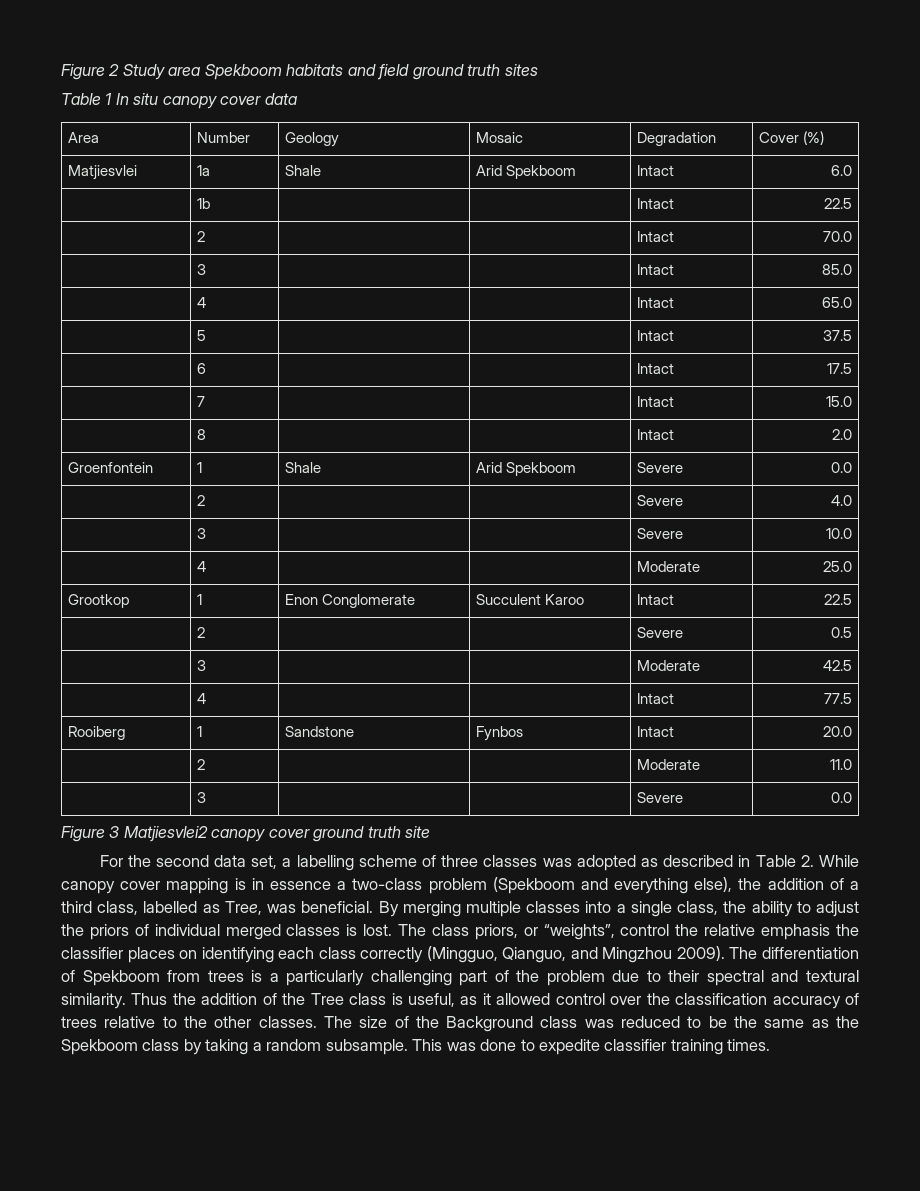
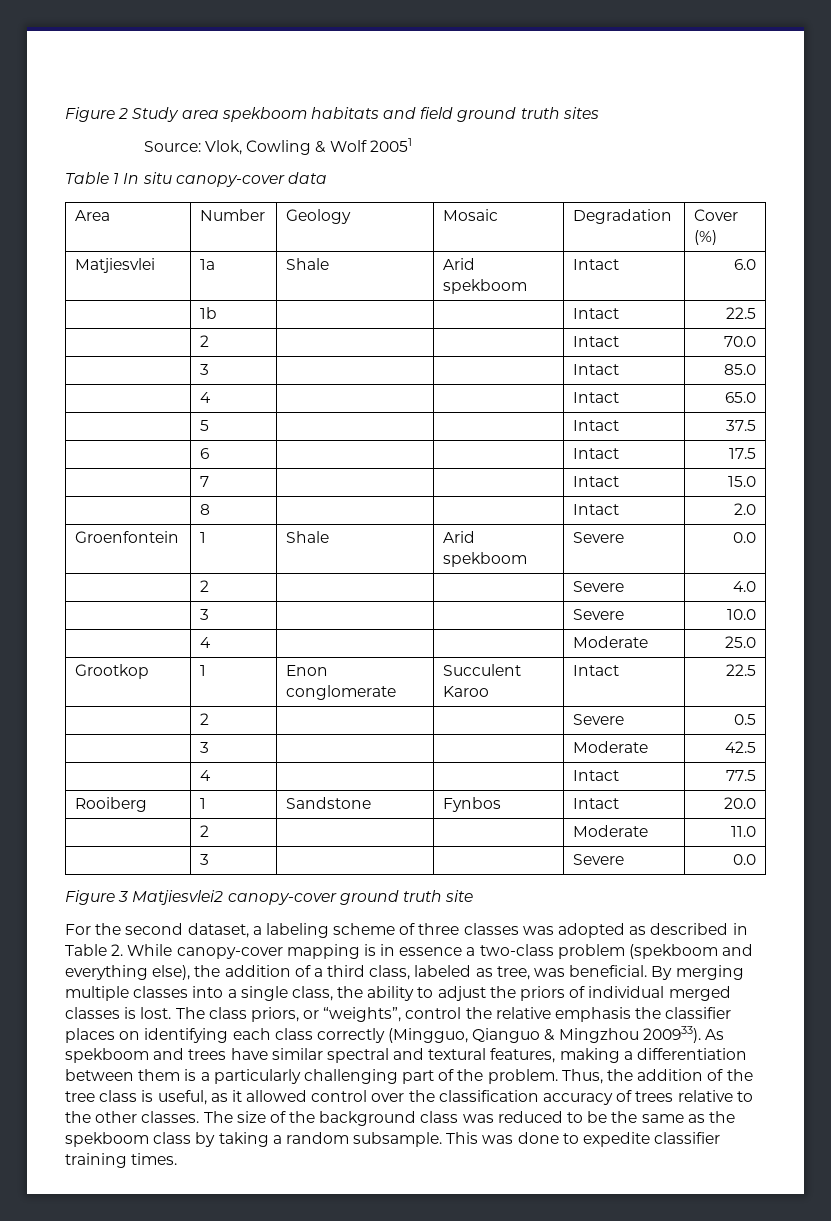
- Figure 2 Study area Spekboom habitats and field ground truth sites
+ Figure 2 Study area spekboom habitats and field ground truth sites
+ Source: Vlok, Cowling & Wolf 20051
- Table 1 In situ canopy cover data
+ Table 1 In situ canopy-cover data
- Matjiesvlei | 1a | Shale | Arid Spekboom | Intact | 6.0
+ Matjiesvlei | 1a | Shale | Arid spekboom | Intact | 6.0
- Groenfontein | 1 | Shale | Arid Spekboom | Severe | 0.0
+ Groenfontein | 1 | Shale | Arid spekboom | Severe | 0.0
- Grootkop | 1 | Enon Conglomerate | Succulent Karoo | Intact | 22.5
+ Grootkop | 1 | Enon conglomerate | Succulent Karoo | Intact | 22.5
- Figure 3 Matjiesvlei2 canopy cover ground truth site
+ Figure 3 Matjiesvlei2 canopy-cover ground truth site
- For the second data set, a labelling scheme of three classes was adopted as described in Table 2. While canopy cover mapping is in essence a two-class problem (Spekboom and everything else), the addition of a third class, labelled as Tree, was beneficial.
+ For the second dataset, a labeling scheme of three classes was adopted as described in Table 2. While canopy-cover mapping is in essence a two-class problem (spekboom and everything else), the addition of a third class, labeled as tree, was beneficial.
- The class priors, or “weights”, control the relative emphasis the classifier places on identifying each class correctly (Mingguo, Qianguo, and Mingzhou 2009). The differentiation of Spekboom from trees is a particularly challenging part of the problem due to their spectral and textural similarity. Thus the addition of the Tree class is useful, as it allowed control over the classification accuracy of trees relative to the other classes.
+ The class priors, or “weights”, control the relative emphasis the classifier places on identifying each class correctly (Mingguo, Qianguo & Mingzhou 200933). As spekboom and trees have similar spectral and textural features, making a differentiation between them is a particularly challenging part of the problem. Thus, the addition of the tree class is useful, as it allowed control over the classification accuracy of trees relative to the other classes.
- The size of the Background class was reduced to be the same as the Spekboom class by taking a random subsample.
+ The size of the background class was reduced to be the same as the spekboom class by taking a random subsample.

